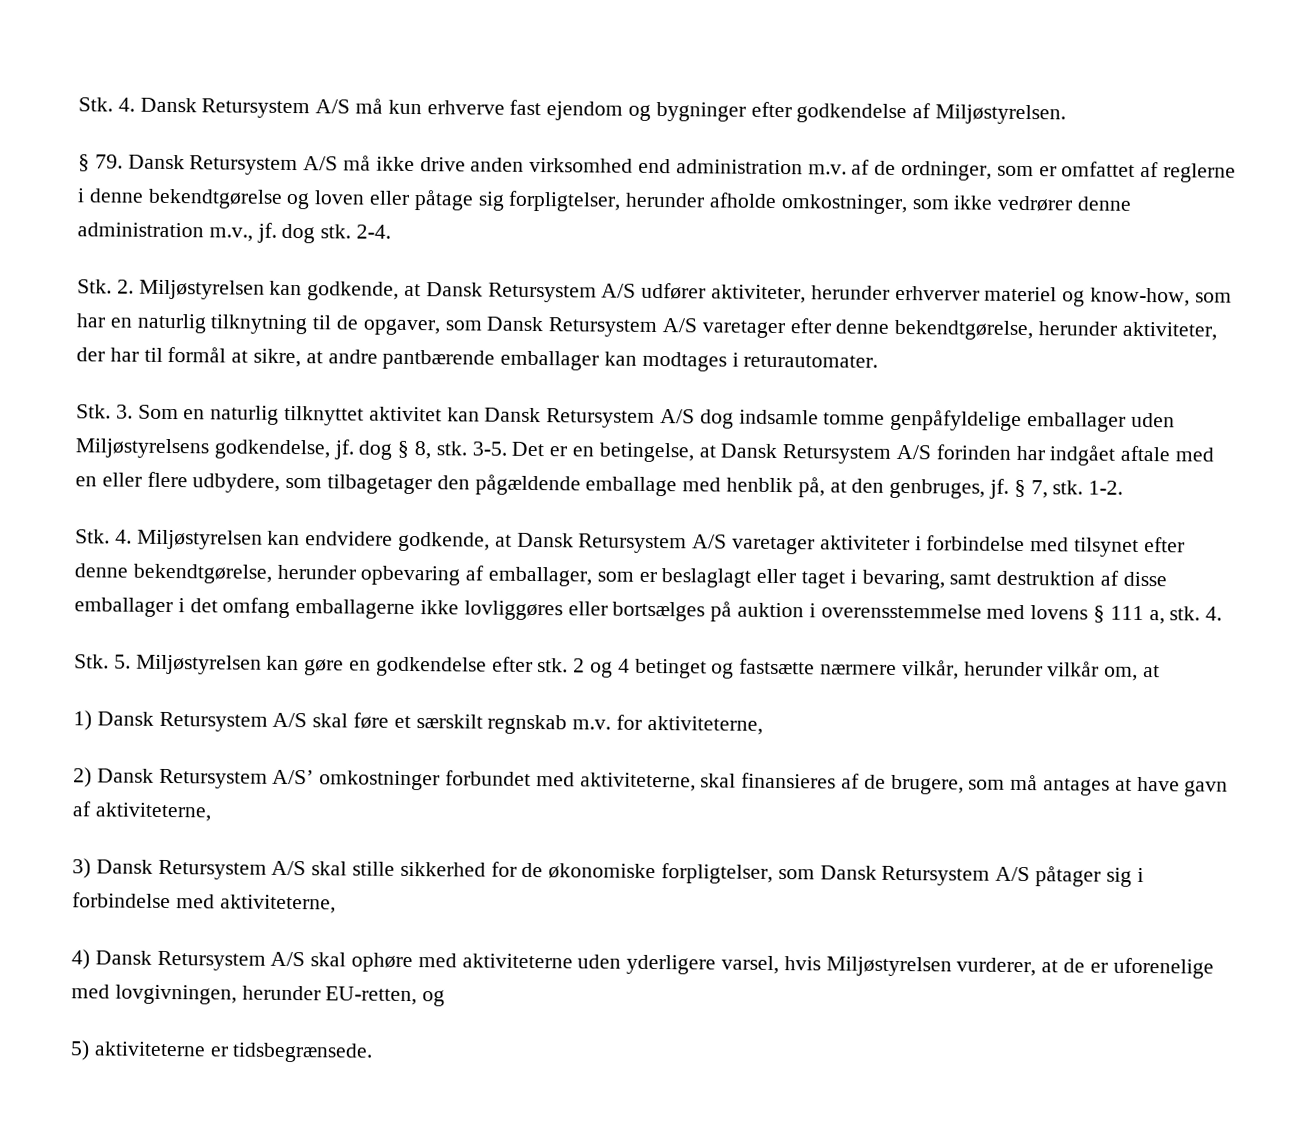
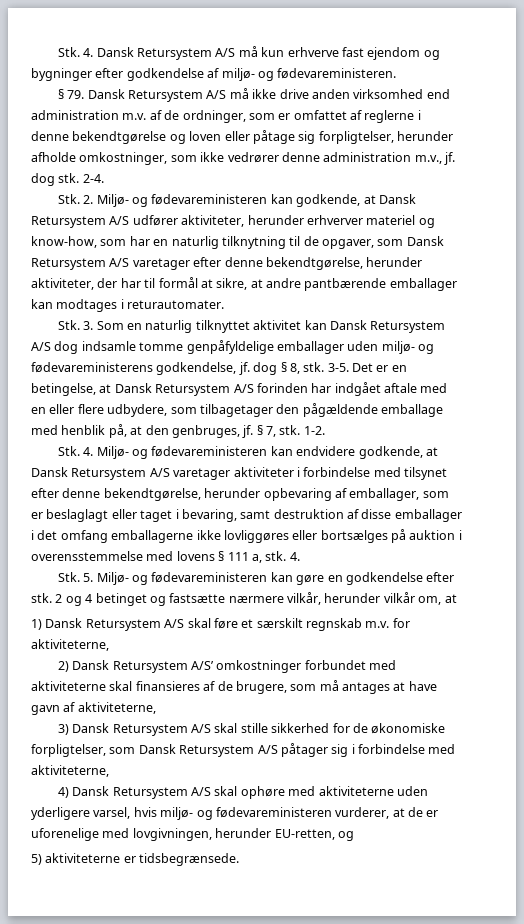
- Stk. 4. Dansk Retursystem A/S må kun erhverve fast ejendom og bygninger efter godkendelse af Miljøstyrelsen.
+ Stk. 4. Dansk Retursystem A/S må kun erhverve fast ejendom og bygninger efter godkendelse af miljø- og fødevareministeren.
- Stk. 2. Miljøstyrelsen kan godkende, at Dansk Retursystem A/S udfører aktiviteter, herunder erhverver materiel og know-how, som har en naturlig tilknytning til de opgaver, som Dansk Retursystem A/S varetager efter denne bekendtgørelse, herunder aktiviteter, der har til formål at sikre, at andre pantbærende emballager kan modtages i returautomater.
+ Stk. 2. Miljø- og fødevareministeren kan godkende, at Dansk Retursystem A/S udfører aktiviteter, herunder erhverver materiel og know-how, som har en naturlig tilknytning til de opgaver, som Dansk Retursystem A/S varetager efter denne bekendtgørelse, herunder aktiviteter, der har til formål at sikre, at andre pantbærende emballager kan modtages i returautomater.
- Stk. 3. Som en naturlig tilknyttet aktivitet kan Dansk Retursystem A/S dog indsamle tomme genpåfyldelige emballager uden Miljøstyrelsens godkendelse, jf. dog § 8, stk.
+ Stk. 3. Som en naturlig tilknyttet aktivitet kan Dansk Retursystem A/S dog indsamle tomme genpåfyldelige emballager uden miljø- og fødevareministerens godkendelse, jf. dog § 8, stk.
- Stk. 4. Miljøstyrelsen kan endvidere godkende, at Dansk Retursystem A/S varetager aktiviteter i forbindelse med tilsynet efter denne bekendtgørelse, herunder opbevaring af emballager, som er beslaglagt eller taget i bevaring, samt destruktion af disse emballager i det omfang emballagerne ikke lovliggøres eller bortsælges på auktion i overensstemmelse med lovens § 111 a, stk.
+ Stk. 4. Miljø- og fødevareministeren kan endvidere godkende, at Dansk Retursystem A/S varetager aktiviteter i forbindelse med tilsynet efter denne bekendtgørelse, herunder opbevaring af emballager, som er beslaglagt eller taget i bevaring, samt destruktion af disse emballager i det omfang emballagerne ikke lovliggøres eller bortsælges på auktion i overensstemmelse med lovens § 111 a, stk.
- Stk. 5. Miljøstyrelsen kan gøre en godkendelse efter stk.
+ Stk. 5. Miljø- og fødevareministeren kan gøre en godkendelse efter stk.
- 2) Dansk Retursystem A/S’ omkostninger forbundet med aktiviteterne, skal finansieres af de brugere, som må antages at have gavn af aktiviteterne,
+ 2) Dansk Retursystem A/S’ omkostninger forbundet med aktiviteterne skal finansieres af de brugere, som må antages at have gavn af aktiviteterne,
- 4) Dansk Retursystem A/S skal ophøre med aktiviteterne uden yderligere varsel, hvis Miljøstyrelsen vurderer, at de er uforenelige med lovgivningen, herunder EU-retten, og
+ 4) Dansk Retursystem A/S skal ophøre med aktiviteterne uden yderligere varsel, hvis miljø- og fødevareministeren vurderer, at de er uforenelige med lovgivningen, herunder EU-retten, og

